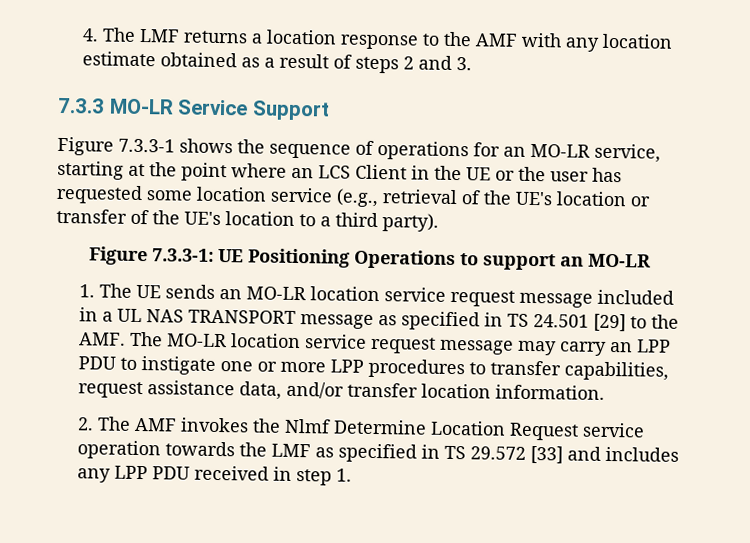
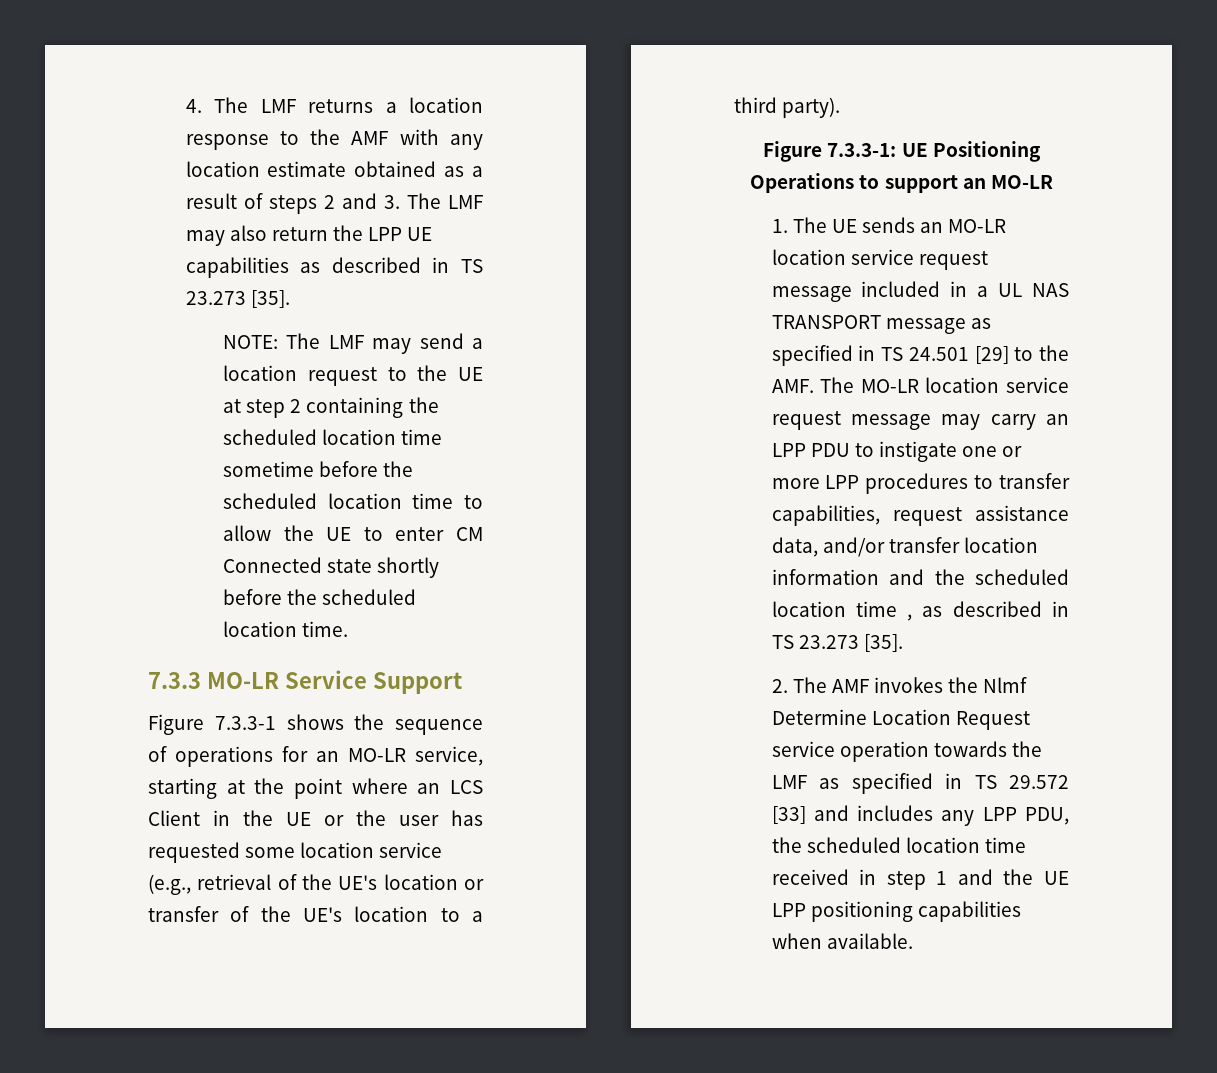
- 4. The LMF returns a location response to the AMF with any location estimate obtained as a result of steps 2 and 3.
+ 4. The LMF returns a location response to the AMF with any location estimate obtained as a result of steps 2 and 3. The LMF may also return the LPP UE capabilities as described in TS 23.273 [35].
+ NOTE: The LMF may send a location request to the UE at step 2 containing the scheduled location time sometime before the scheduled location time to allow the UE to enter CM Connected state shortly before the scheduled location time.
- 1. The UE sends an MO-LR location service request message included in a UL NAS TRANSPORT message as specified in TS 24.501 [29] to the AMF. The MO-LR location service request message may carry an LPP PDU to instigate one or more LPP procedures to transfer capabilities, request assistance data, and/or transfer location information.
+ 1. The UE sends an MO-LR location service request message included in a UL NAS TRANSPORT message as specified in TS 24.501 [29] to the AMF. The MO-LR location service request message may carry an LPP PDU to instigate one or more LPP procedures to transfer capabilities, request assistance data, and/or transfer location information and the scheduled location time , as described in TS 23.273 [35].
- 2. The AMF invokes the Nlmf Determine Location Request service operation towards the LMF as specified in TS 29.572 [33] and includes any LPP PDU received in step 1.
+ 2. The AMF invokes the Nlmf Determine Location Request service operation towards the LMF as specified in TS 29.572 [33] and includes any LPP PDU, the scheduled location time received in step 1 and the UE LPP positioning capabilities when available.

